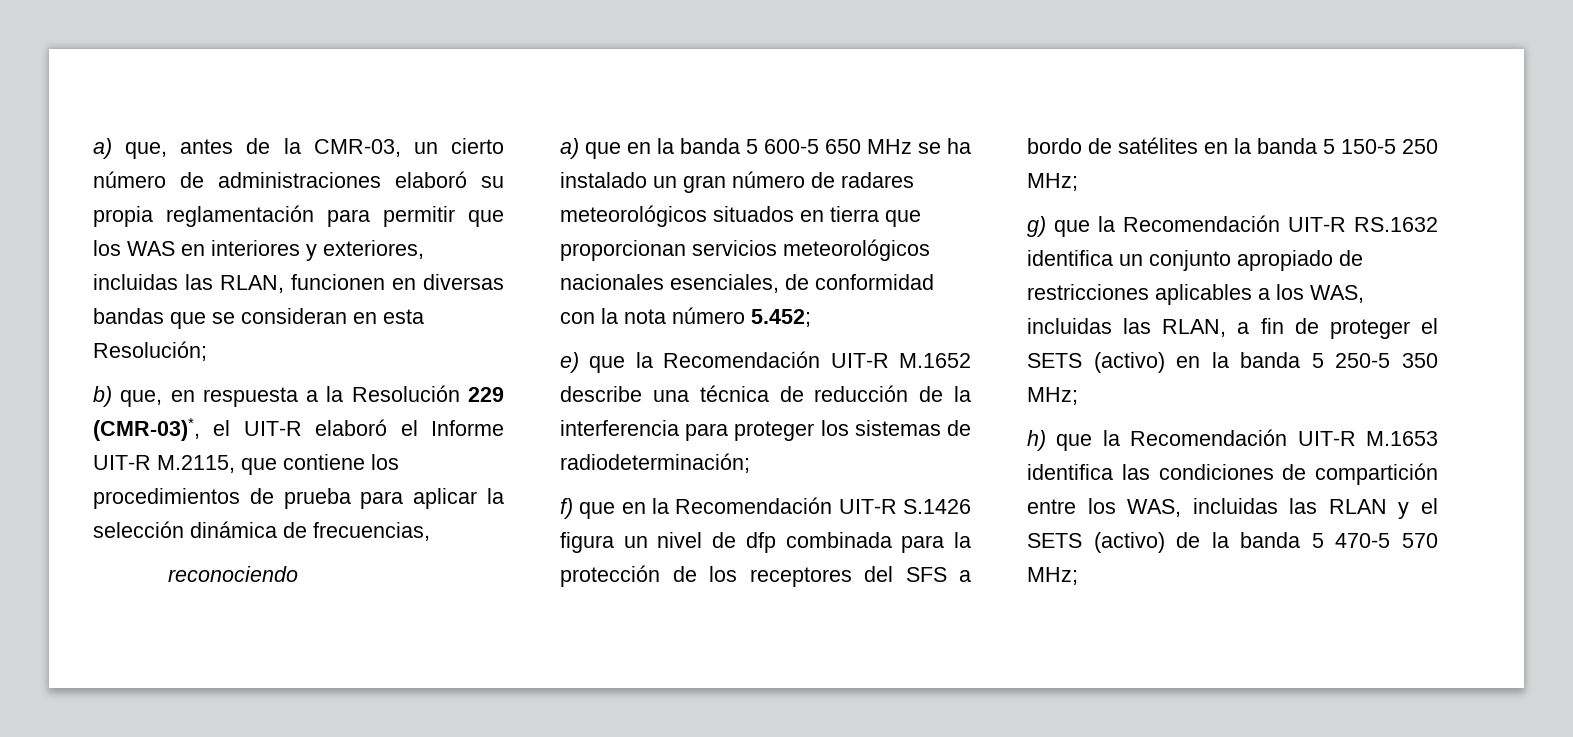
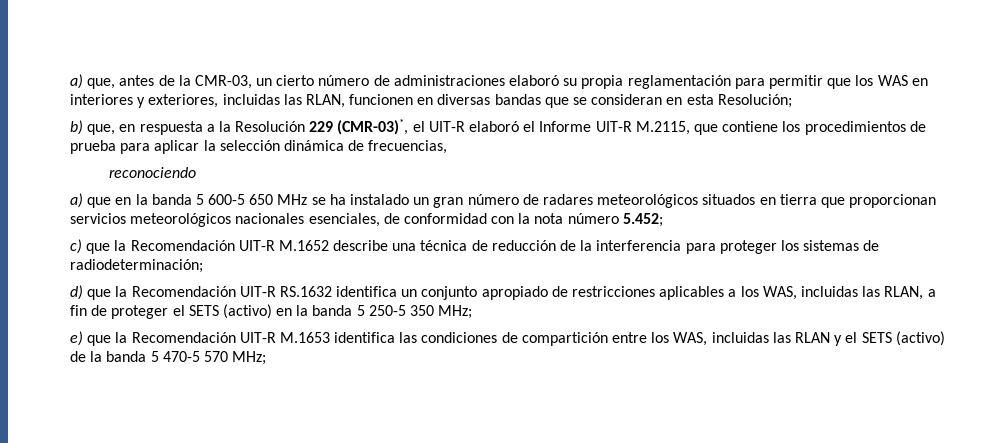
- e) que la Recomendación UIT-R M.1652 describe una técnica de reducción de la interferencia para proteger los sistemas de radiodeterminación;
+ c) que la Recomendación UIT-R M.1652 describe una técnica de reducción de la interferencia para proteger los sistemas de radiodeterminación;
- f) que en la Recomendación UIT-R S.1426 figura un nivel de dfp combinada para la protección de los receptores del SFS a bordo de satélites en la banda 5 150-5 250 MHz;
- g) que la Recomendación UIT-R RS.1632 identifica un conjunto apropiado de restricciones aplicables a los WAS, incluidas las RLAN, a fin de proteger el SETS (activo) en la banda 5 250-5 350 MHz;
+ d) que la Recomendación UIT-R RS.1632 identifica un conjunto apropiado de restricciones aplicables a los WAS, incluidas las RLAN, a fin de proteger el SETS (activo) en la banda 5 250-5 350 MHz;
- h) que la Recomendación UIT-R M.1653 identifica las condiciones de compartición entre los WAS, incluidas las RLAN y el SETS (activo) de la banda 5 470-5 570 MHz;
+ e) que la Recomendación UIT-R M.1653 identifica las condiciones de compartición entre los WAS, incluidas las RLAN y el SETS (activo) de la banda 5 470-5 570 MHz;

